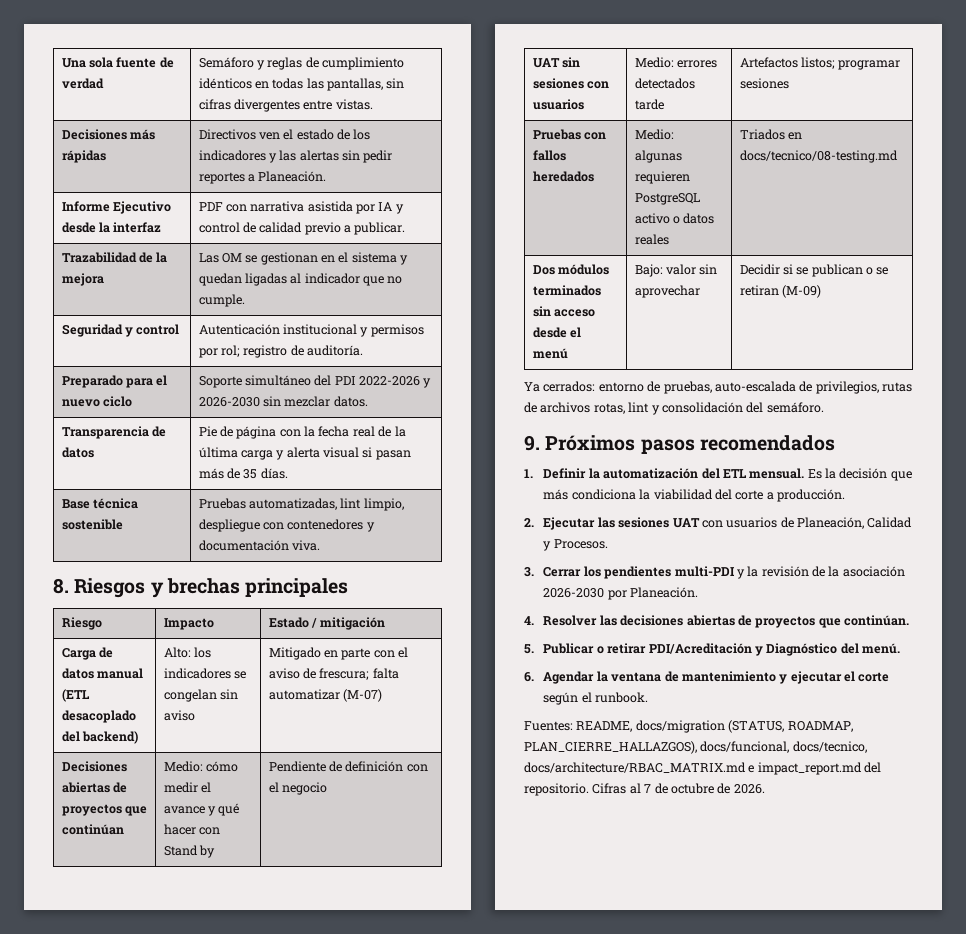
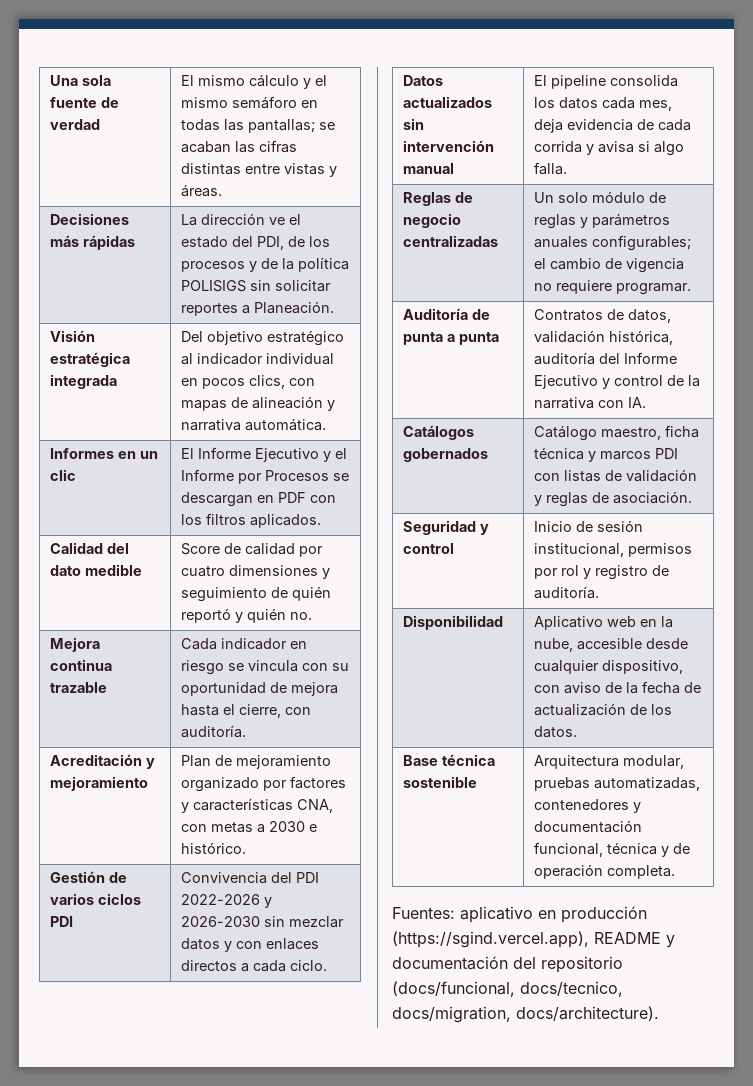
- Una sola fuente de verdad | Semáforo y reglas de cumplimiento idénticos en todas las pantallas, sin cifras divergentes entre vistas.
- Decisiones más rápidas | Directivos ven el estado de los indicadores y las alertas sin pedir reportes a Planeación.
- Informe Ejecutivo desde la interfaz | PDF con narrativa asistida por IA y control de calidad previo a publicar.
- Trazabilidad de la mejora | Las OM se gestionan en el sistema y quedan ligadas al indicador que no cumple.
- Seguridad y control | Autenticación institucional y permisos por rol; registro de auditoría.
- Preparado para el nuevo ciclo | Soporte simultáneo del PDI 2022-2026 y 2026-2030 sin mezclar datos.
- Transparencia de datos | Pie de página con la fecha real de la última carga y alerta visual si pasan más de 35 días.
- Base técnica sostenible | Pruebas automatizadas, lint limpio, despliegue con contenedores y documentación viva.
- 8. Riesgos y brechas principales
- Riesgo | Impacto | Estado / mitigación
- Carga de datos manual (ETL desacoplado del backend) | Alto: los indicadores se congelan sin aviso | Mitigado en parte con el aviso de frescura; falta automatizar (M-07)
- Decisiones abiertas de proyectos que continúan | Medio: cómo medir el avance y qué hacer con Stand by | Pendiente de definición con el negocio
- UAT sin sesiones con usuarios | Medio: errores detectados tarde | Artefactos listos; programar sesiones
- Pruebas con fallos heredados | Medio: algunas requieren PostgreSQL activo o datos reales | Triados en docs/tecnico/08-testing.md
- Dos módulos terminados sin acceso desde el menú | Bajo: valor sin aprovechar | Decidir si se publican o se retiran (M-09)
- Ya cerrados: entorno de pruebas, auto-escalada de privilegios, rutas de archivos rotas, lint y consolidación del semáforo.
- 9. Próximos pasos recomendados
- 1. Definir la automatización del ETL mensual. Es la decisión que más condiciona la viabilidad del corte a producción.
- 2. Ejecutar las sesiones UAT con usuarios de Planeación, Calidad y Procesos.
- 3. Cerrar los pendientes multi-PDI y la revisión de la asociación 2026-2030 por Planeación.
- 4. Resolver las decisiones abiertas de proyectos que continúan.
- 5. Publicar o retirar PDI/Acreditación y Diagnóstico del menú.
- 6. Agendar la ventana de mantenimiento y ejecutar el corte según el runbook.
- Fuentes: README, docs/migration (STATUS, ROADMAP, PLAN_CIERRE_HALLAZGOS), docs/funcional, docs/tecnico, docs/architecture/RBAC_MATRIX.md e impact_report.md del repositorio. Cifras al 7 de octubre de 2026.
+ Una sola fuente de verdad | El mismo cálculo y el mismo semáforo en todas las pantallas; se acaban las cifras distintas entre vistas y áreas.
+ Decisiones más rápidas | La dirección ve el estado del PDI, de los procesos y de la política POLISIGS sin solicitar reportes a Planeación.
+ Visión estratégica integrada | Del objetivo estratégico al indicador individual en pocos clics, con mapas de alineación y narrativa automática.
+ Informes en un clic | El Informe Ejecutivo y el Informe por Procesos se descargan en PDF con los filtros aplicados.
+ Calidad del dato medible | Score de calidad por cuatro dimensiones y seguimiento de quién reportó y quién no.
+ Mejora continua trazable | Cada indicador en riesgo se vincula con su oportunidad de mejora hasta el cierre, con auditoría.
+ Acreditación y mejoramiento | Plan de mejoramiento organizado por factores y características CNA, con metas a 2030 e histórico.
+ Gestión de varios ciclos PDI | Convivencia del PDI 2022-2026 y 2026-2030 sin mezclar datos y con enlaces directos a cada ciclo.
+ Datos actualizados sin intervención manual | El pipeline consolida los datos cada mes, deja evidencia de cada corrida y avisa si algo falla.
+ Reglas de negocio centralizadas | Un solo módulo de reglas y parámetros anuales configurables; el cambio de vigencia no requiere programar.
+ Auditoría de punta a punta | Contratos de datos, validación histórica, auditoría del Informe Ejecutivo y control de la narrativa con IA.
+ Catálogos gobernados | Catálogo maestro, ficha técnica y marcos PDI con listas de validación y reglas de asociación.
+ Seguridad y control | Inicio de sesión institucional, permisos por rol y registro de auditoría.
+ Disponibilidad | Aplicativo web en la nube, accesible desde cualquier dispositivo, con aviso de la fecha de actualización de los datos.
+ Base técnica sostenible | Arquitectura modular, pruebas automatizadas, contenedores y documentación funcional, técnica y de operación completa.
+ Fuentes: aplicativo en producción (https://sgind.vercel.app), README y documentación del repositorio (docs/funcional, docs/tecnico, docs/migration, docs/architecture).

